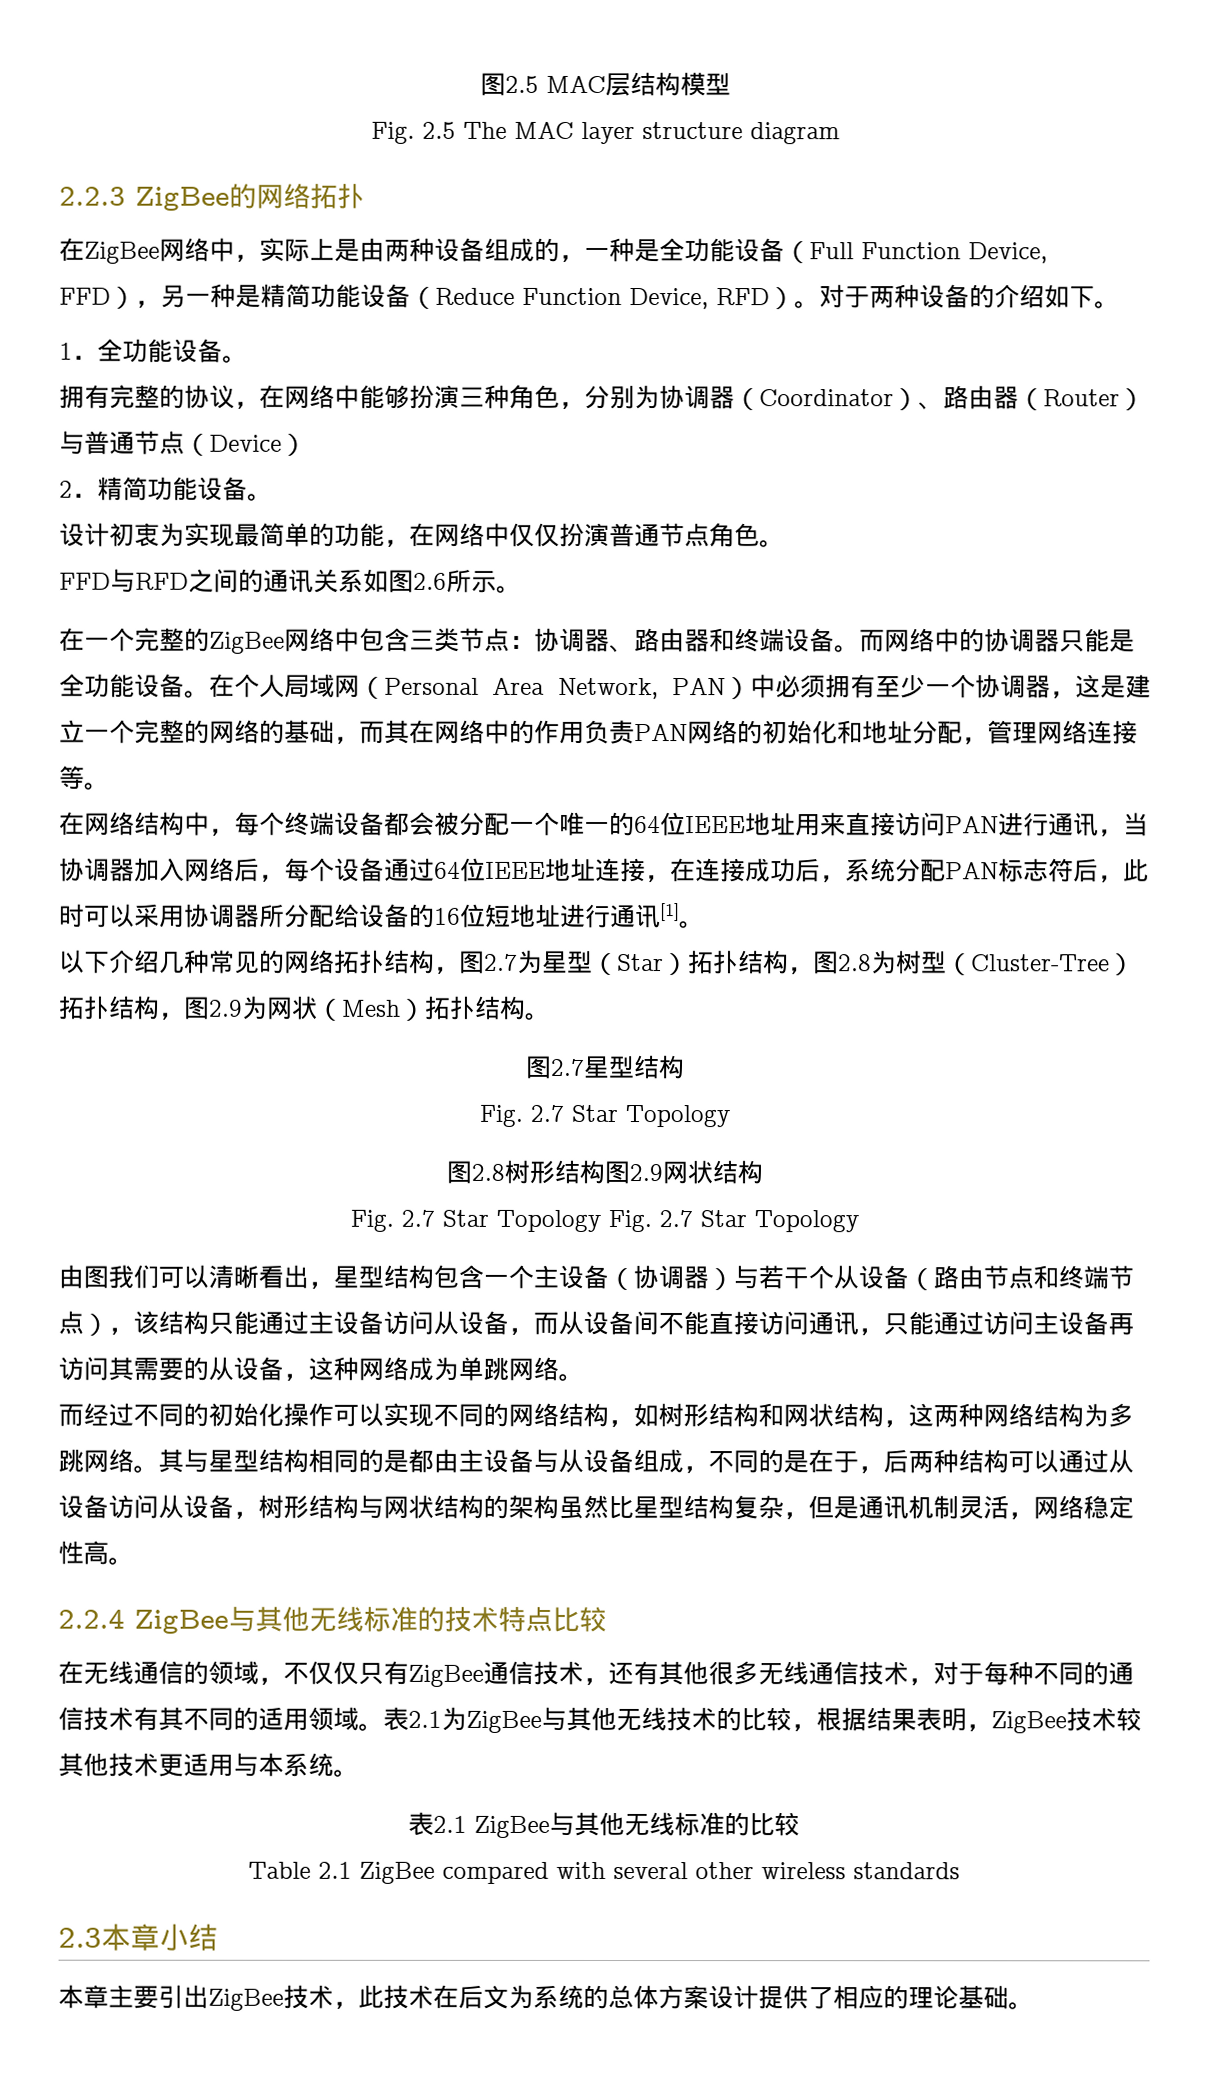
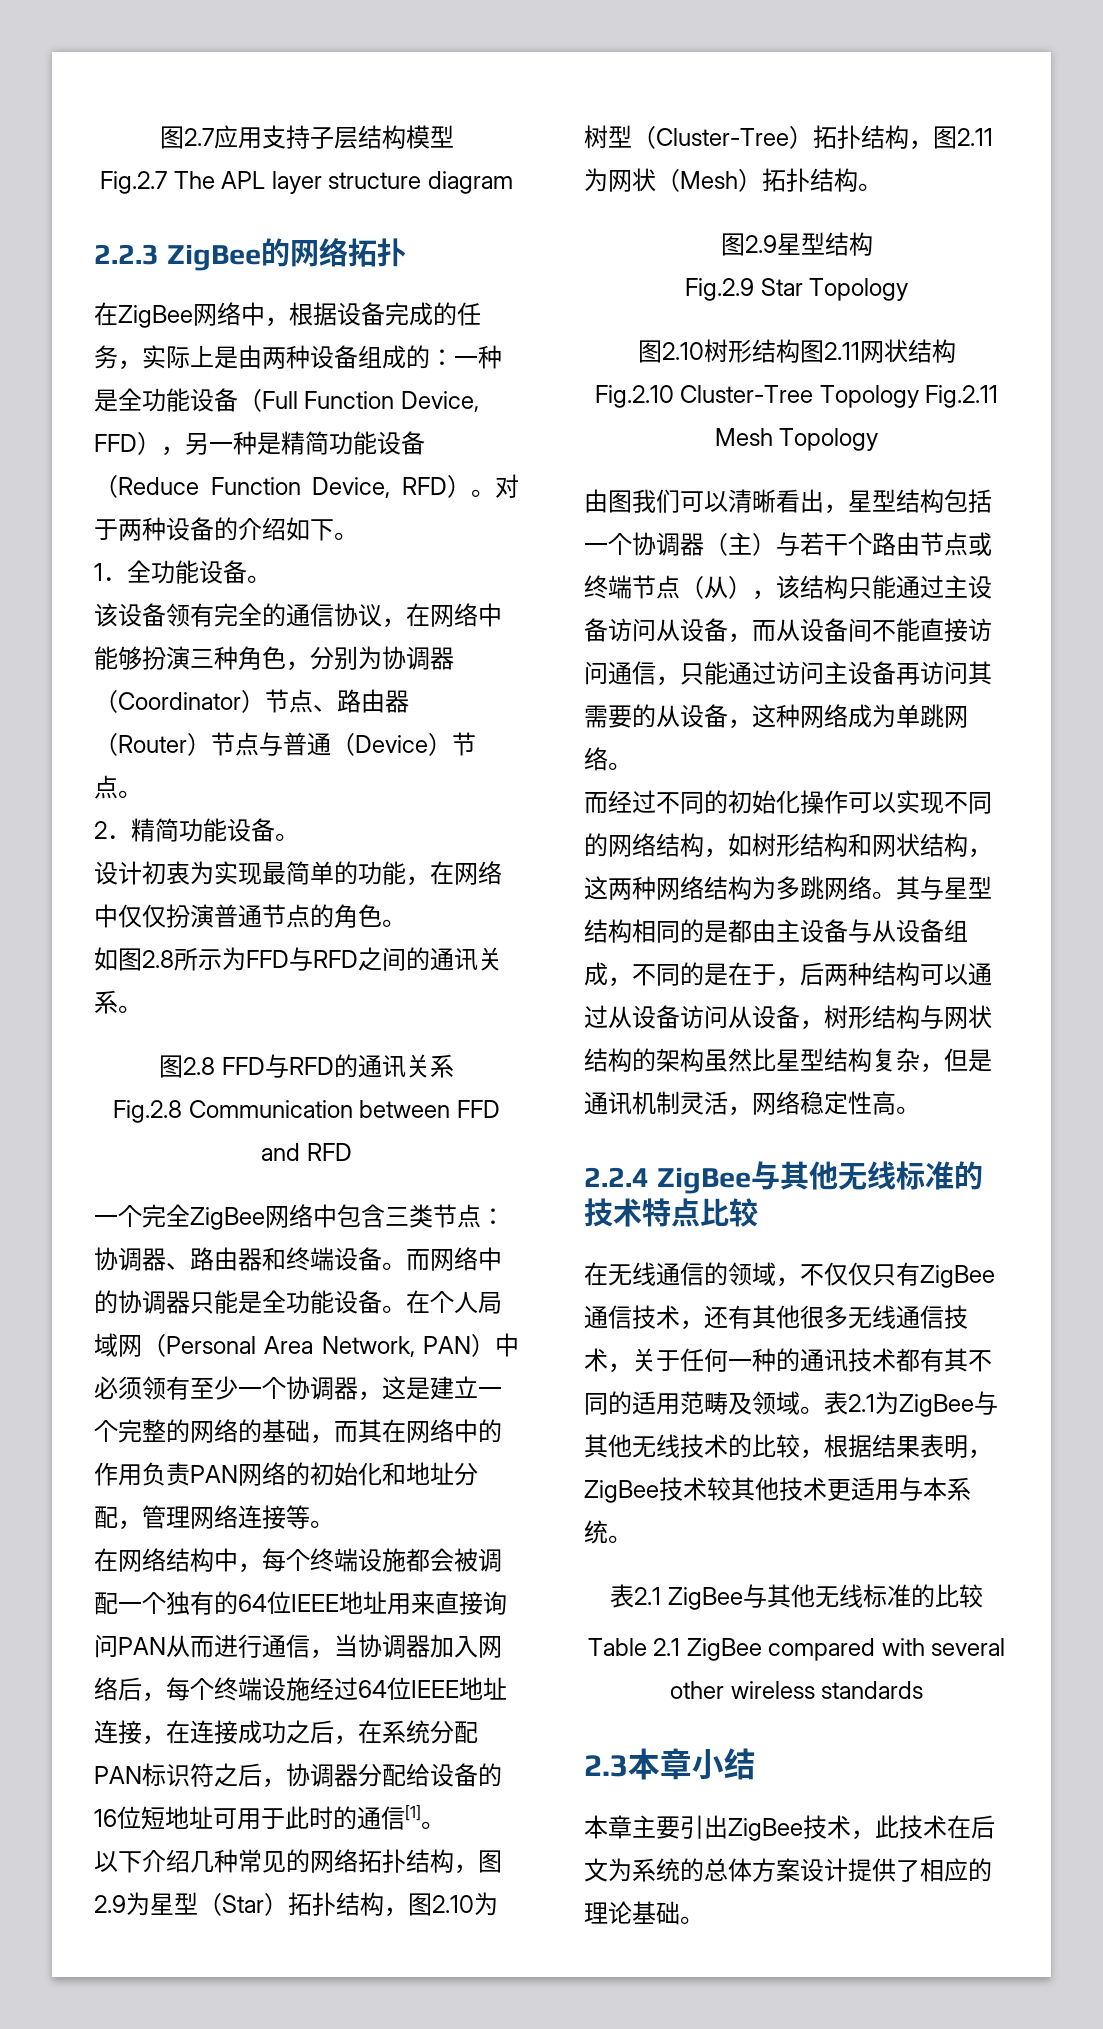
- 图2.5 MAC层结构模型
+ 图2.7应用支持子层结构模型
- Fig. 2.5 The MAC layer structure diagram
+ Fig.2.7 The APL layer structure diagram
- 在ZigBee网络中，实际上是由两种设备组成的，一种是全功能设备（Full Function Device, FFD），另一种是精简功能设备（Reduce Function Device, RFD）。
+ 在ZigBee网络中，根据设备完成的任务，实际上是由两种设备组成的：一种是全功能设备（Full Function Device, FFD），另一种是精简功能设备（Reduce Function Device, RFD）。
- 拥有完整的协议，在网络中能够扮演三种角色，分别为协调器（Coordinator）、路由器（Router）与普通节点（Device）
+ 该设备领有完全的通信协议，在网络中能够扮演三种角色，分别为协调器（Coordinator）节点、路由器（Router）节点与普通（Device）节点。
- 设计初衷为实现最简单的功能，在网络中仅仅扮演普通节点角色。
+ 设计初衷为实现最简单的功能，在网络中仅仅扮演普通节点的角色。
- FFD与RFD之间的通讯关系如图2.6所示。
- 在一个完整的ZigBee网络中包含三类节点：协调器、路由器和终端设备。
+ 如图2.8所示为FFD与RFD之间的通讯关系。
+ 图2.8 FFD与RFD的通讯关系
+ Fig.2.8 Communication between FFD and RFD
+ 一个完全ZigBee网络中包含三类节点：协调器、路由器和终端设备。
- 在个人局域网（Personal Area Network, PAN）中必须拥有至少一个协调器，这是建立一个完整的网络的基础，而其在网络中的作用负责PAN网络的初始化和地址分配，管理网络连接等。
+ 在个人局域网（Personal Area Network, PAN）中必须领有至少一个协调器，这是建立一个完整的网络的基础，而其在网络中的作用负责PAN网络的初始化和地址分配，管理网络连接等。
- 在网络结构中，每个终端设备都会被分配一个唯一的64位IEEE地址用来直接访问PAN进行通讯，当协调器加入网络后，每个设备通过64位IEEE地址连接，在连接成功后，系统分配PAN标志符后，此时可以采用协调器所分配给设备的16位短地址进行通讯[1]。
+ 在网络结构中，每个终端设施都会被调配一个独有的64位IEEE地址用来直接询问PAN从而进行通信，当协调器加入网络后，每个终端设施经过64位IEEE地址连接，在连接成功之后，在系统分配PAN标识符之后，协调器分配给设备的16位短地址可用于此时的通信[1]。
- 以下介绍几种常见的网络拓扑结构，图2.7为星型（Star）拓扑结构，图2.8为树型（Cluster-Tree）拓扑结构，图2.9为网状（Mesh）拓扑结构。
+ 以下介绍几种常见的网络拓扑结构，图2.9为星型（Star）拓扑结构，图2.10为树型（Cluster-Tree）拓扑结构，图2.11为网状（Mesh）拓扑结构。
- 图2.7星型结构
- Fig. 2.7 Star Topology
+ 图2.9星型结构
+ Fig.2.9 Star Topology
- 图2.8树形结构图2.9网状结构
+ 图2.10树形结构图2.11网状结构
- Fig. 2.7 Star Topology Fig. 2.7 Star Topology
+ Fig.2.10 Cluster-Tree Topology Fig.2.11 Mesh Topology
- 由图我们可以清晰看出，星型结构包含一个主设备（协调器）与若干个从设备（路由节点和终端节点），该结构只能通过主设备访问从设备，而从设备间不能直接访问通讯，只能通过访问主设备再访问其需要的从设备，这种网络成为单跳网络。
+ 由图我们可以清晰看出，星型结构包括一个协调器（主）与若干个路由节点或终端节点（从），该结构只能通过主设备访问从设备，而从设备间不能直接访问通信，只能通过访问主设备再访问其需要的从设备，这种网络成为单跳网络。
- 在无线通信的领域，不仅仅只有ZigBee通信技术，还有其他很多无线通信技术，对于每种不同的通信技术有其不同的适用领域。
+ 在无线通信的领域，不仅仅只有ZigBee通信技术，还有其他很多无线通信技术，关于任何一种的通讯技术都有其不同的适用范畴及领域。

